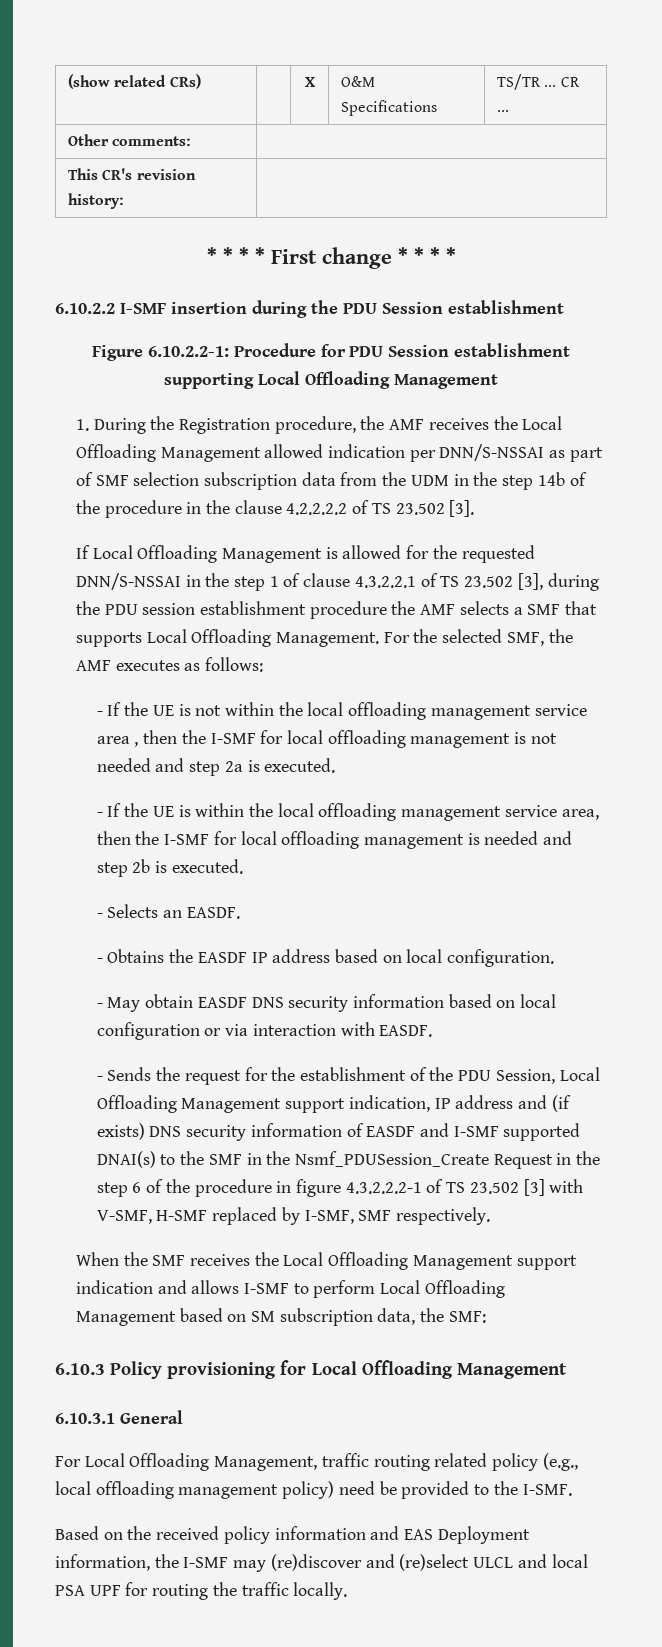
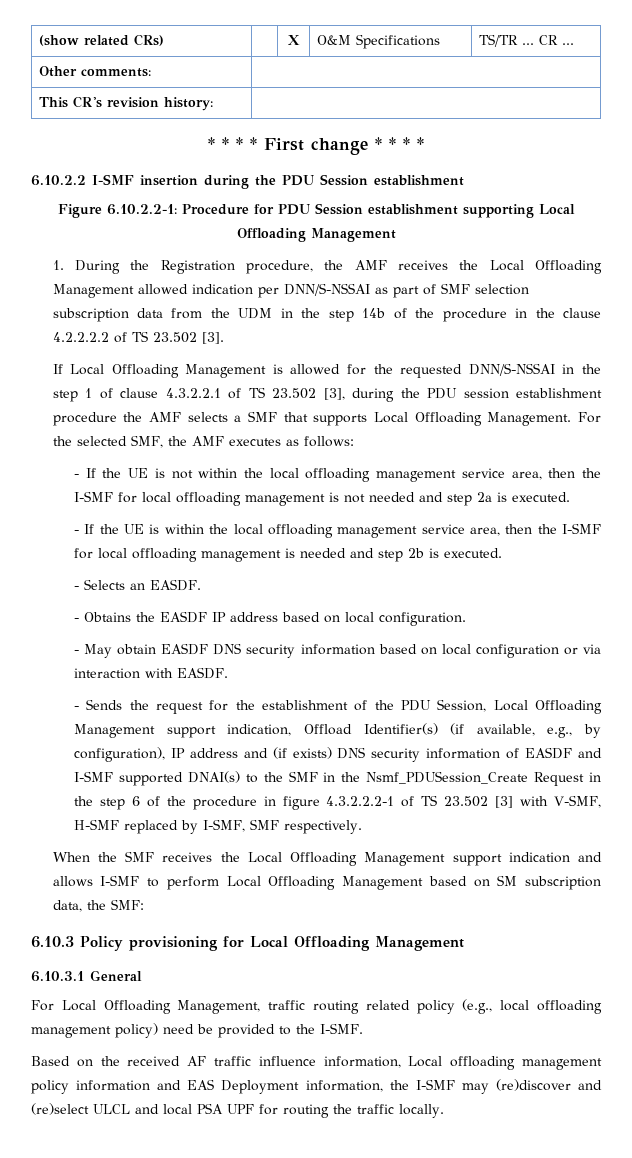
- - If the UE is not within the local offloading management service area , then the I-SMF for local offloading management is not needed and step 2a is executed.
+ - If the UE is not within the local offloading management service area, then the I-SMF for local offloading management is not needed and step 2a is executed.
- - Sends the request for the establishment of the PDU Session, Local Offloading Management support indication, IP address and (if exists) DNS security information of EASDF and I-SMF supported DNAI(s) to the SMF in the Nsmf_PDUSession_Create Request in the step 6 of the procedure in figure 4.3.2.2.2-1 of TS 23.502 [3] with V-SMF, H-SMF replaced by I-SMF, SMF respectively.
+ - Sends the request for the establishment of the PDU Session, Local Offloading Management support indication, Offload Identifier(s) (if available, e.g., by configuration), IP address and (if exists) DNS security information of EASDF and I-SMF supported DNAI(s) to the SMF in the Nsmf_PDUSession_Create Request in the step 6 of the procedure in figure 4.3.2.2.2-1 of TS 23.502 [3] with V-SMF, H-SMF replaced by I-SMF, SMF respectively.
- Based on the received policy information and EAS Deployment information, the I-SMF may (re)discover and (re)select ULCL and local PSA UPF for routing the traffic locally.
+ Based on the received AF traffic influence information, Local offloading management policy information and EAS Deployment information, the I-SMF may (re)discover and (re)select ULCL and local PSA UPF for routing the traffic locally.

